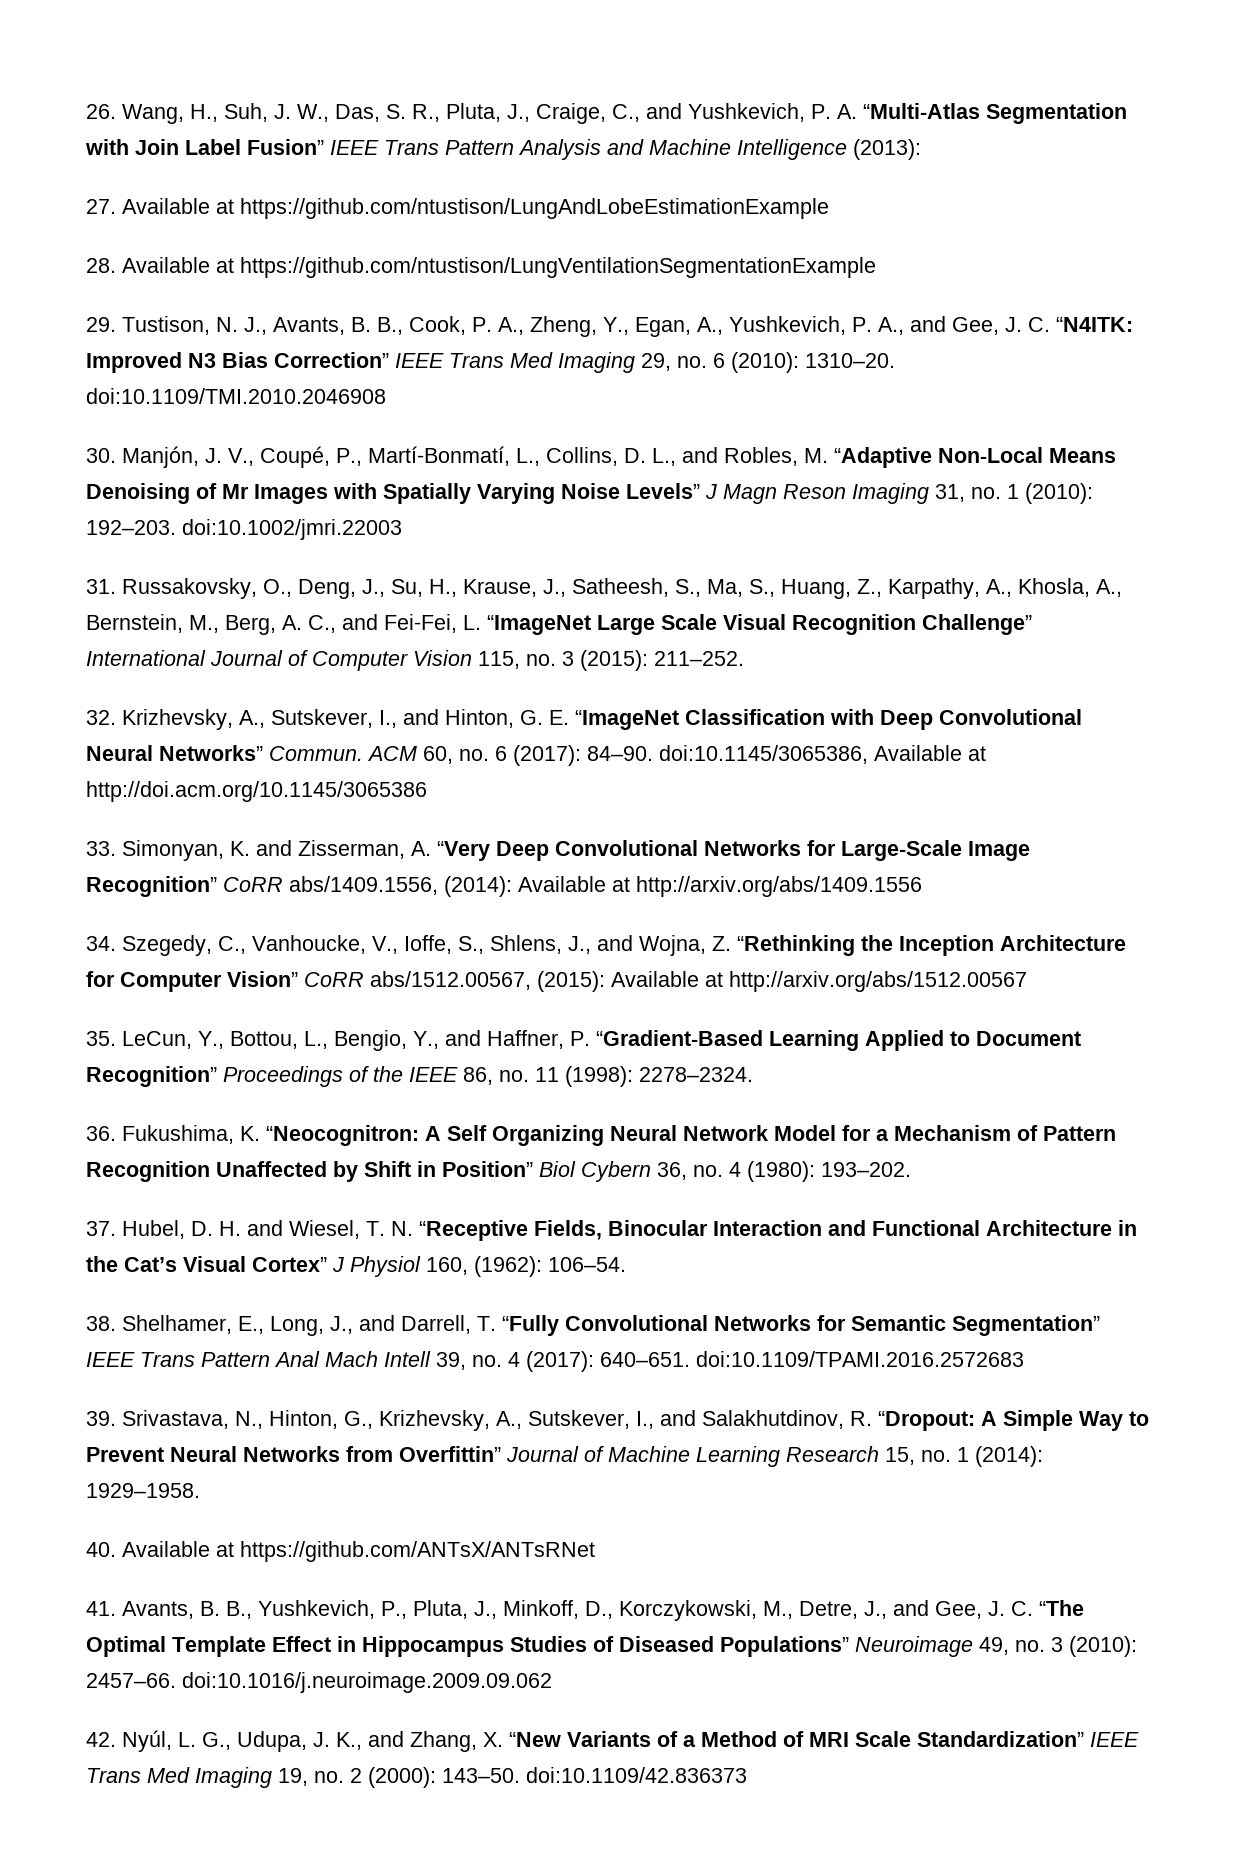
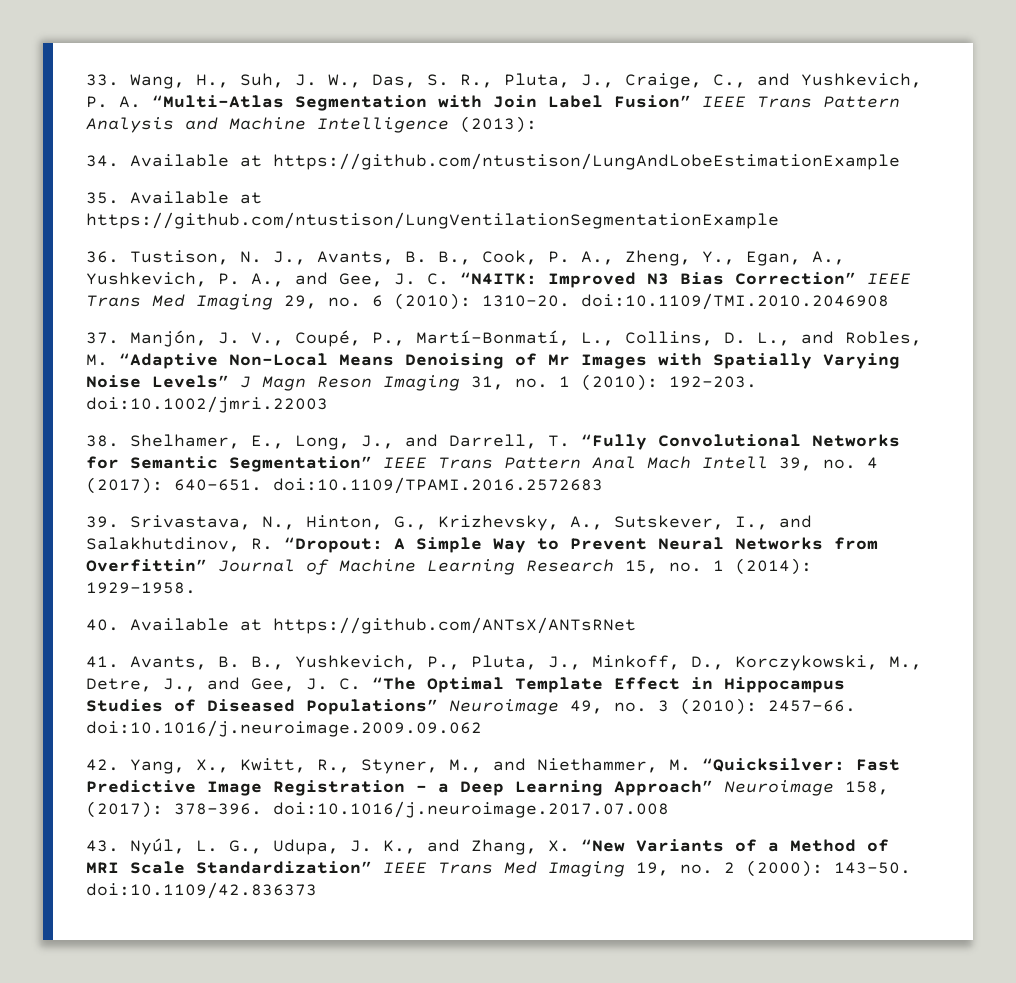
- 26. Wang, H., Suh, J. W., Das, S. R., Pluta, J., Craige, C., and Yushkevich, P. A. “Multi-Atlas Segmentation with Join Label Fusion” IEEE Trans Pattern Analysis and Machine Intelligence (2013):
+ 33. Wang, H., Suh, J. W., Das, S. R., Pluta, J., Craige, C., and Yushkevich, P. A. “Multi-Atlas Segmentation with Join Label Fusion” IEEE Trans Pattern Analysis and Machine Intelligence (2013):
- 27. Available at https://github.com/ntustison/LungAndLobeEstimationExample
+ 34. Available at https://github.com/ntustison/LungAndLobeEstimationExample
- 28. Available at https://github.com/ntustison/LungVentilationSegmentationExample
+ 35. Available at https://github.com/ntustison/LungVentilationSegmentationExample
- 29. Tustison, N. J., Avants, B. B., Cook, P. A., Zheng, Y., Egan, A., Yushkevich, P. A., and Gee, J. C. “N4ITK: Improved N3 Bias Correction” IEEE Trans Med Imaging 29, no. 6 (2010): 1310–20. doi:10.1109/TMI.2010.2046908
+ 36. Tustison, N. J., Avants, B. B., Cook, P. A., Zheng, Y., Egan, A., Yushkevich, P. A., and Gee, J. C. “N4ITK: Improved N3 Bias Correction” IEEE Trans Med Imaging 29, no. 6 (2010): 1310–20. doi:10.1109/TMI.2010.2046908
- 30. Manjón, J. V., Coupé, P., Martí-Bonmatí, L., Collins, D. L., and Robles, M. “Adaptive Non-Local Means Denoising of Mr Images with Spatially Varying Noise Levels” J Magn Reson Imaging 31, no. 1 (2010): 192–203. doi:10.1002/jmri.22003
+ 37. Manjón, J. V., Coupé, P., Martí-Bonmatí, L., Collins, D. L., and Robles, M. “Adaptive Non-Local Means Denoising of Mr Images with Spatially Varying Noise Levels” J Magn Reson Imaging 31, no. 1 (2010): 192–203. doi:10.1002/jmri.22003
- 31. Russakovsky, O., Deng, J., Su, H., Krause, J., Satheesh, S., Ma, S., Huang, Z., Karpathy, A., Khosla, A., Bernstein, M., Berg, A. C., and Fei-Fei, L. “ImageNet Large Scale Visual Recognition Challenge” International Journal of Computer Vision 115, no. 3 (2015): 211–252.
- 32. Krizhevsky, A., Sutskever, I., and Hinton, G. E. “ImageNet Classification with Deep Convolutional Neural Networks” Commun. ACM 60, no. 6 (2017): 84–90. doi:10.1145/3065386, Available at http://doi.acm.org/10.1145/3065386
- 33. Simonyan, K. and Zisserman, A. “Very Deep Convolutional Networks for Large-Scale Image Recognition” CoRR abs/1409.1556, (2014): Available at http://arxiv.org/abs/1409.1556
- 34. Szegedy, C., Vanhoucke, V., Ioffe, S., Shlens, J., and Wojna, Z. “Rethinking the Inception Architecture for Computer Vision” CoRR abs/1512.00567, (2015): Available at http://arxiv.org/abs/1512.00567
- 35. LeCun, Y., Bottou, L., Bengio, Y., and Haffner, P. “Gradient-Based Learning Applied to Document Recognition” Proceedings of the IEEE 86, no. 11 (1998): 2278–2324.
- 36. Fukushima, K. “Neocognitron: A Self Organizing Neural Network Model for a Mechanism of Pattern Recognition Unaffected by Shift in Position” Biol Cybern 36, no. 4 (1980): 193–202.
- 37. Hubel, D. H. and Wiesel, T. N. “Receptive Fields, Binocular Interaction and Functional Architecture in the Cat’s Visual Cortex” J Physiol 160, (1962): 106–54.
- 42. Nyúl, L. G., Udupa, J. K., and Zhang, X. “New Variants of a Method of MRI Scale Standardization” IEEE Trans Med Imaging 19, no. 2 (2000): 143–50. doi:10.1109/42.836373
+ 42. Yang, X., Kwitt, R., Styner, M., and Niethammer, M. “Quicksilver: Fast Predictive Image Registration - a Deep Learning Approach” Neuroimage 158, (2017): 378–396. doi:10.1016/j.neuroimage.2017.07.008
+ 43. Nyúl, L. G., Udupa, J. K., and Zhang, X. “New Variants of a Method of MRI Scale Standardization” IEEE Trans Med Imaging 19, no. 2 (2000): 143–50. doi:10.1109/42.836373

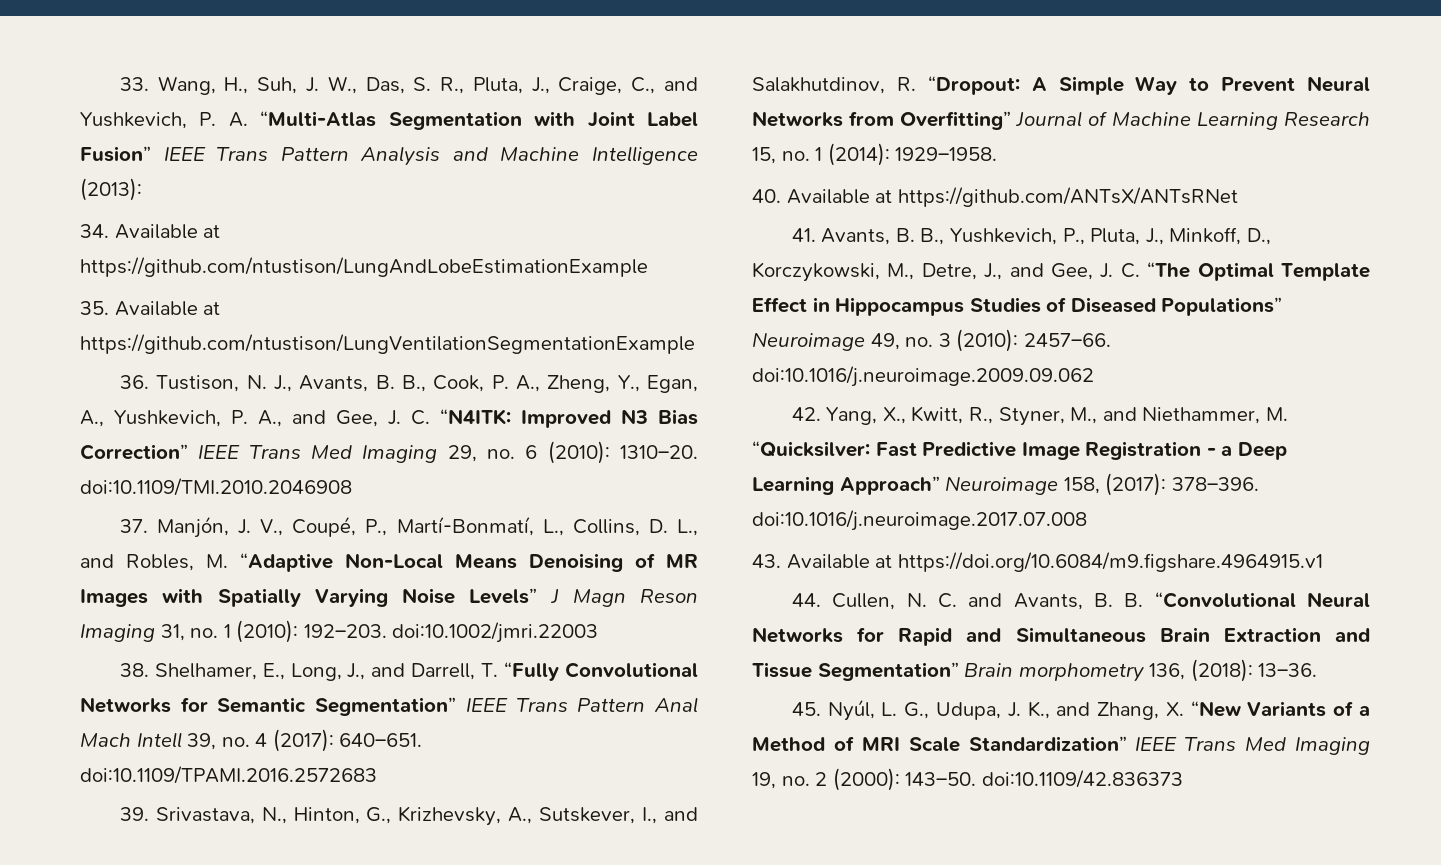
- 33. Wang, H., Suh, J. W., Das, S. R., Pluta, J., Craige, C., and Yushkevich, P. A. “Multi-Atlas Segmentation with Join Label Fusion” IEEE Trans Pattern Analysis and Machine Intelligence (2013):
+ 33. Wang, H., Suh, J. W., Das, S. R., Pluta, J., Craige, C., and Yushkevich, P. A. “Multi-Atlas Segmentation with Joint Label Fusion” IEEE Trans Pattern Analysis and Machine Intelligence (2013):
- 37. Manjón, J. V., Coupé, P., Martí-Bonmatí, L., Collins, D. L., and Robles, M. “Adaptive Non-Local Means Denoising of Mr Images with Spatially Varying Noise Levels” J Magn Reson Imaging 31, no. 1 (2010): 192–203. doi:10.1002/jmri.22003
+ 37. Manjón, J. V., Coupé, P., Martí-Bonmatí, L., Collins, D. L., and Robles, M. “Adaptive Non-Local Means Denoising of MR Images with Spatially Varying Noise Levels” J Magn Reson Imaging 31, no. 1 (2010): 192–203. doi:10.1002/jmri.22003
- 39. Srivastava, N., Hinton, G., Krizhevsky, A., Sutskever, I., and Salakhutdinov, R. “Dropout: A Simple Way to Prevent Neural Networks from Overfittin” Journal of Machine Learning Research 15, no. 1 (2014): 1929–1958.
+ 39. Srivastava, N., Hinton, G., Krizhevsky, A., Sutskever, I., and Salakhutdinov, R. “Dropout: A Simple Way to Prevent Neural Networks from Overfitting” Journal of Machine Learning Research 15, no. 1 (2014): 1929–1958.
- 43. Nyúl, L. G., Udupa, J. K., and Zhang, X. “New Variants of a Method of MRI Scale Standardization” IEEE Trans Med Imaging 19, no. 2 (2000): 143–50. doi:10.1109/42.836373
+ 43. Available at https://doi.org/10.6084/m9.figshare.4964915.v1
+ 44. Cullen, N. C. and Avants, B. B. “Convolutional Neural Networks for Rapid and Simultaneous Brain Extraction and Tissue Segmentation” Brain morphometry 136, (2018): 13–36.
+ 45. Nyúl, L. G., Udupa, J. K., and Zhang, X. “New Variants of a Method of MRI Scale Standardization” IEEE Trans Med Imaging 19, no. 2 (2000): 143–50. doi:10.1109/42.836373

